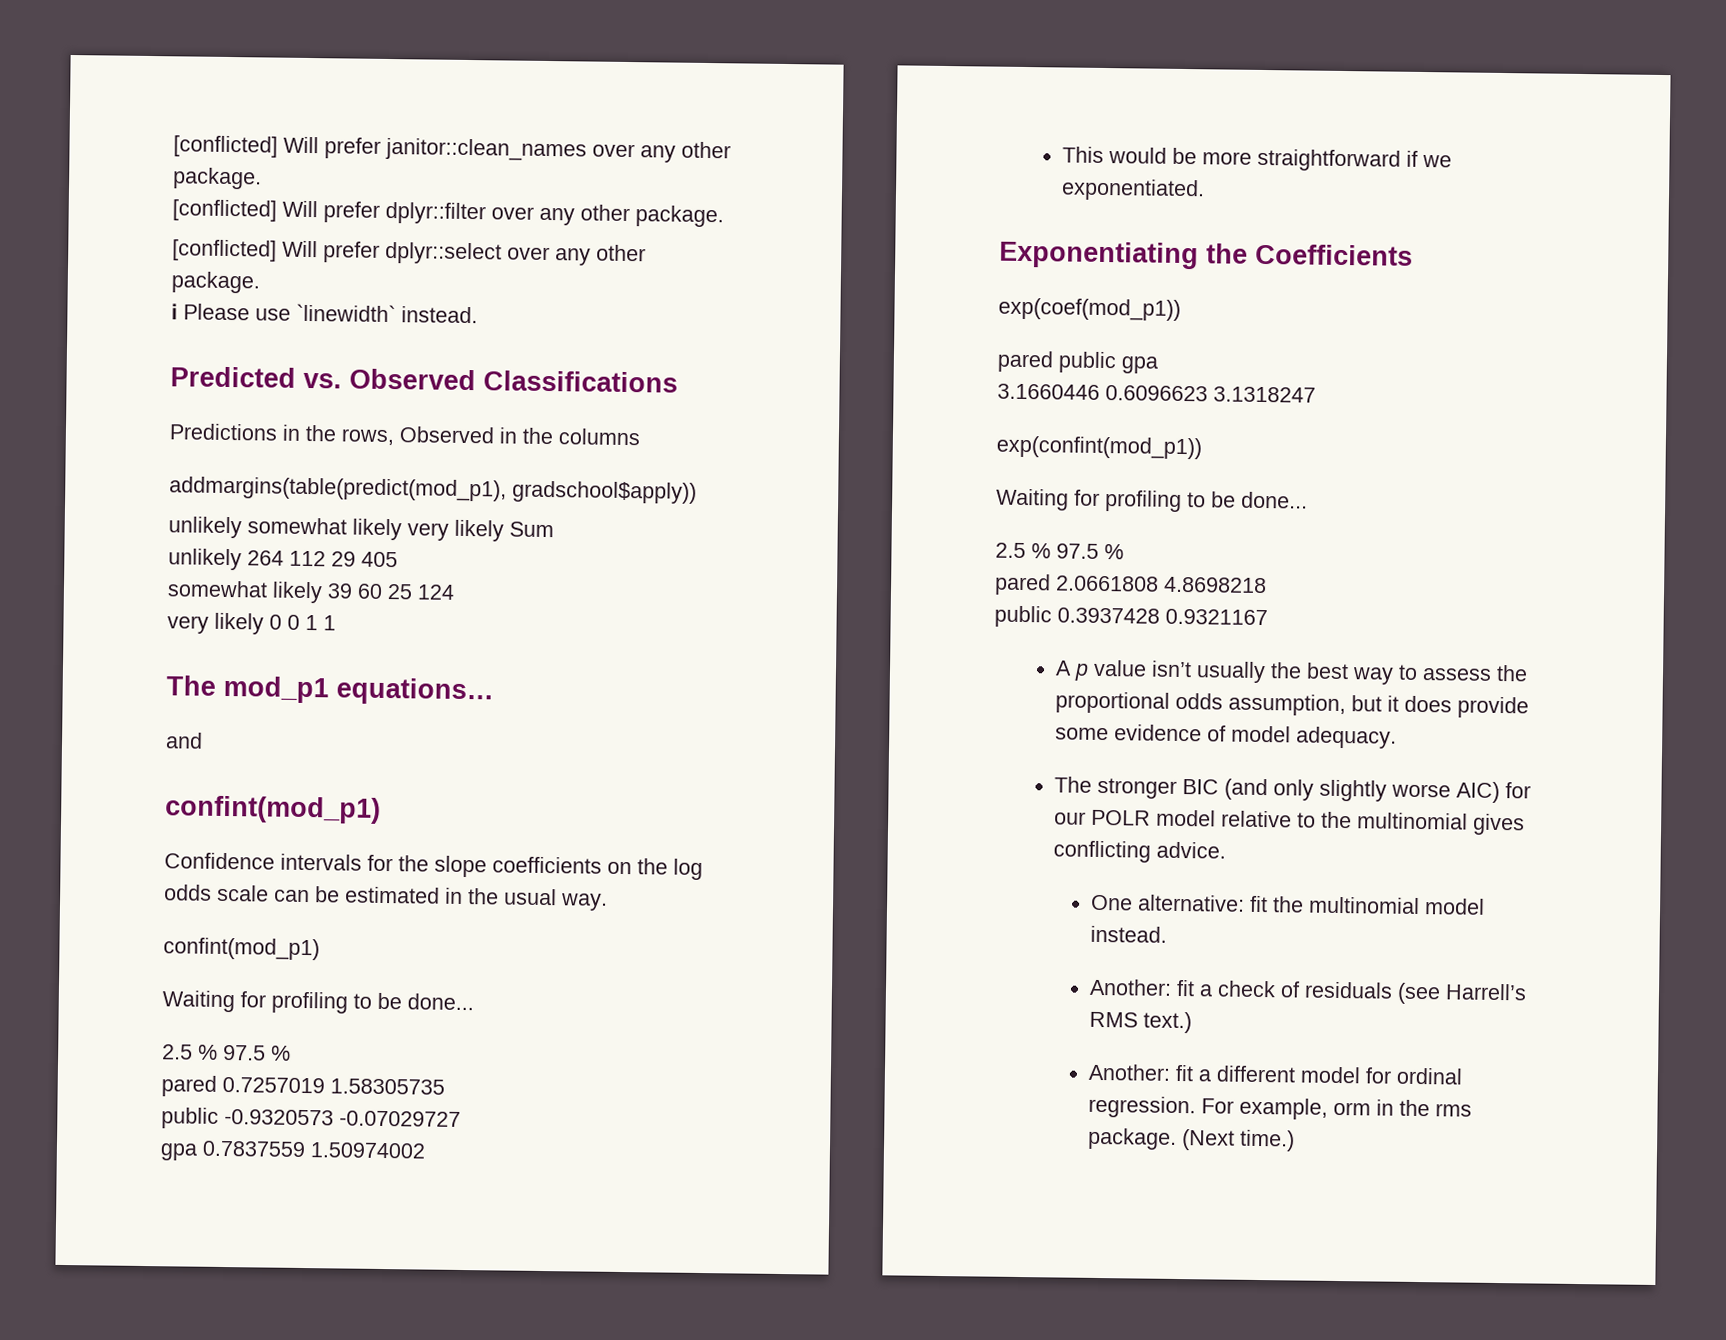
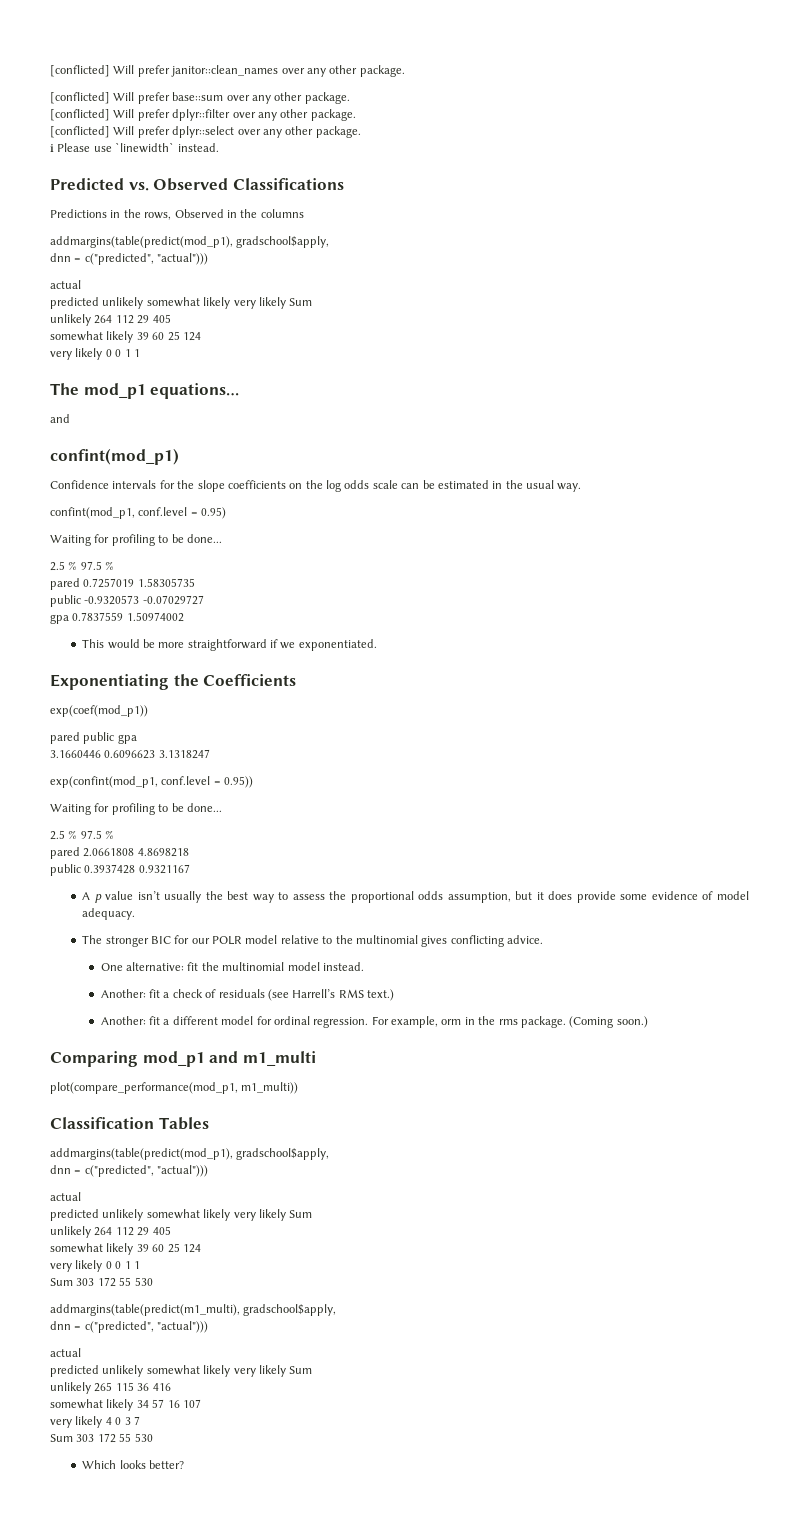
+ [conflicted] Will prefer base::sum over any other package.
  Predictions in the rows, Observed in the columns
- addmargins(table(predict(mod_p1), gradschool$apply))
- unlikely somewhat likely very likely Sum
+ addmargins(table(predict(mod_p1), gradschool$apply,
+ dnn = c("predicted", "actual")))
+ actual
+ predicted unlikely somewhat likely very likely Sum
  Confidence intervals for the slope coefficients on the log odds scale can be estimated in the usual way.
- confint(mod_p1)
+ confint(mod_p1, conf.level = 0.95)
- exp(confint(mod_p1))
+ exp(confint(mod_p1, conf.level = 0.95))
- The stronger BIC (and only slightly worse AIC) for our POLR model relative to the multinomial gives conflicting advice.
+ The stronger BIC for our POLR model relative to the multinomial gives conflicting advice.
- (Next time.)
+ (Coming soon.)
+ Comparing mod_p1 and m1_multi
+ plot(compare_performance(mod_p1, m1_multi))
+ Classification Tables
+ addmargins(table(predict(mod_p1), gradschool$apply,
+ dnn = c("predicted", "actual")))
+ actual
+ predicted unlikely somewhat likely very likely Sum
+ unlikely 264 112 29 405
+ somewhat likely 39 60 25 124
+ very likely 0 0 1 1
+ Sum 303 172 55 530
+ addmargins(table(predict(m1_multi), gradschool$apply,
+ dnn = c("predicted", "actual")))
+ actual
+ predicted unlikely somewhat likely very likely Sum
+ unlikely 265 115 36 416
+ somewhat likely 34 57 16 107
+ very likely 4 0 3 7
+ Sum 303 172 55 530
+ Which looks better?

